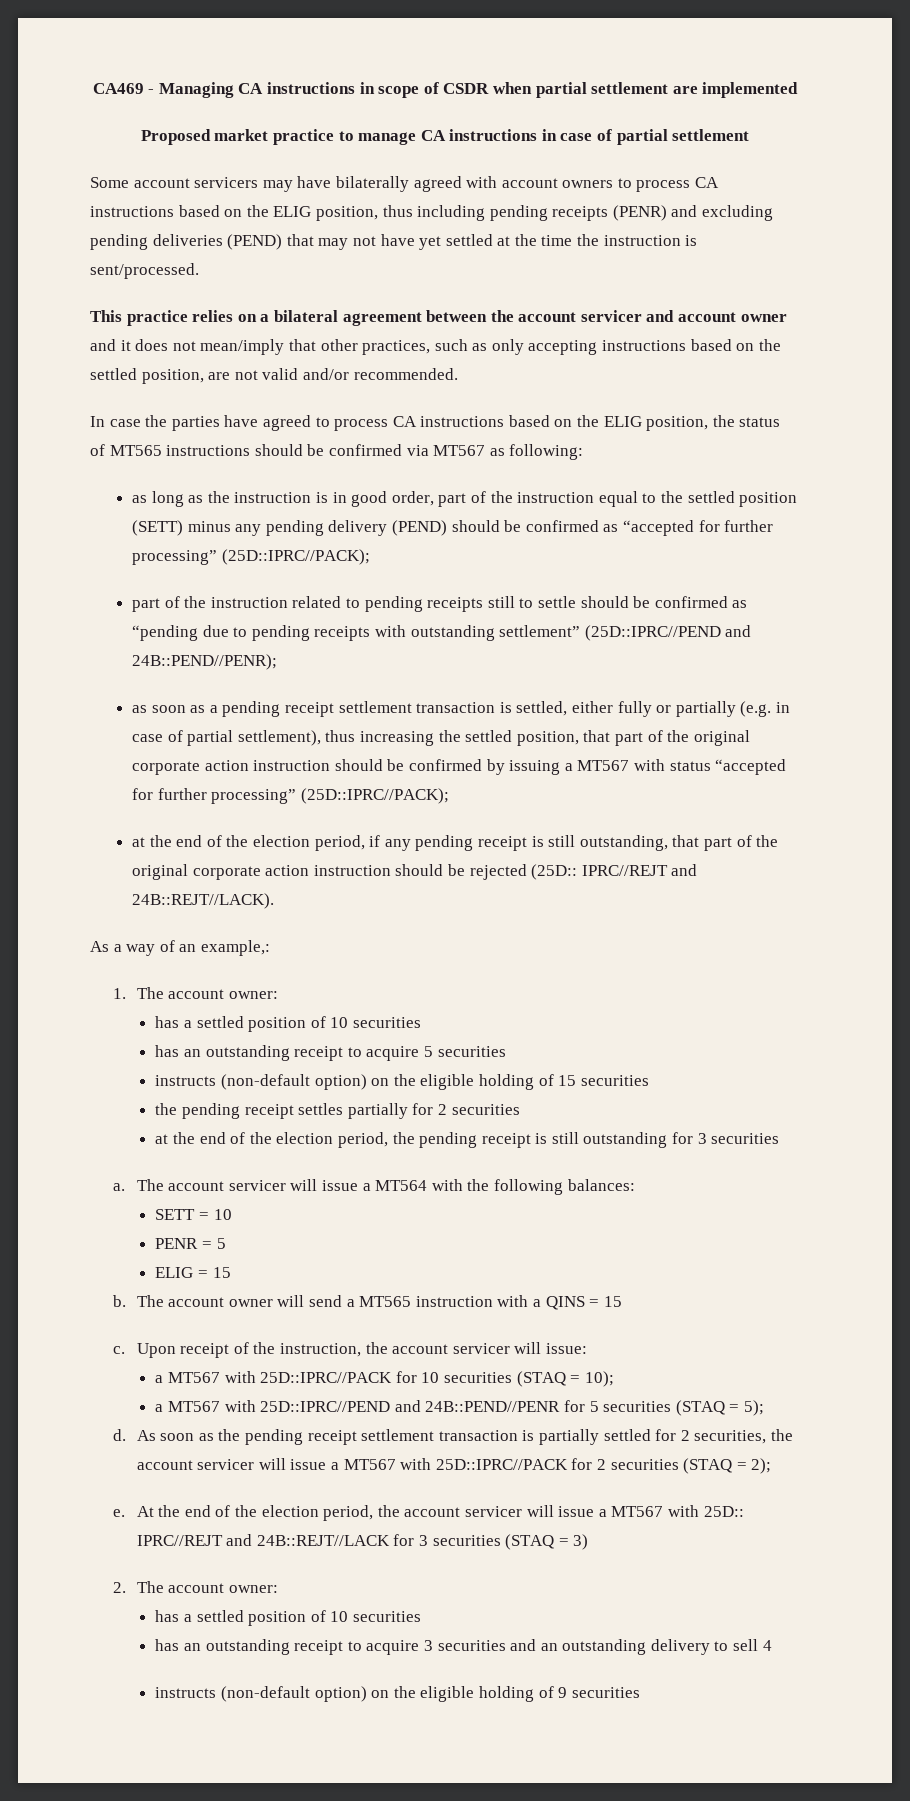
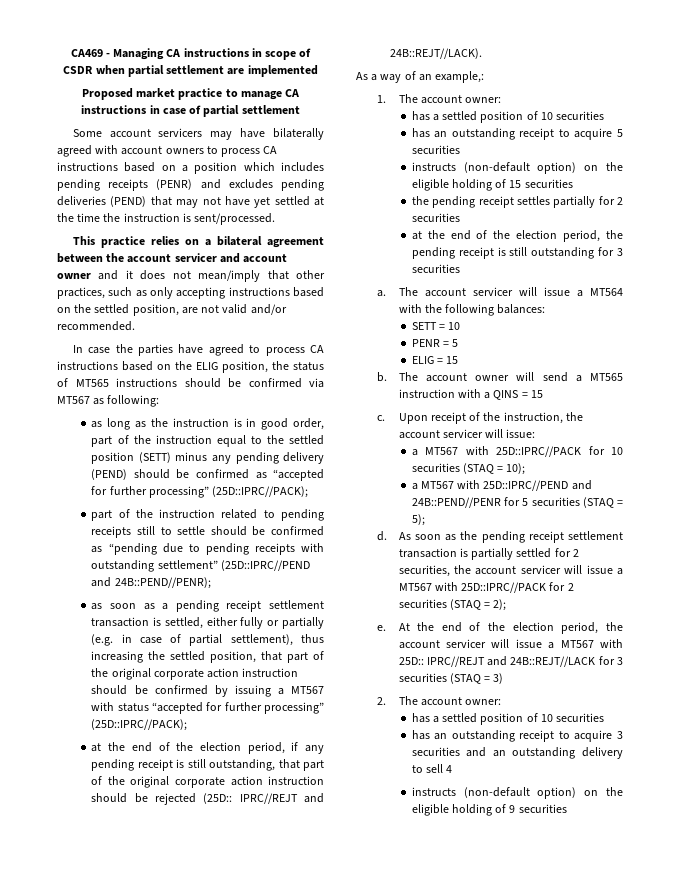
- Some account servicers may have bilaterally agreed with account owners to process CA instructions based on the ELIG position, thus including pending receipts (PENR) and excluding pending deliveries (PEND) that may not have yet settled at the time the instruction is sent/processed.
+ Some account servicers may have bilaterally agreed with account owners to process CA instructions based on a position which includes pending receipts (PENR) and excludes pending deliveries (PEND) that may not have yet settled at the time the instruction is sent/processed.

